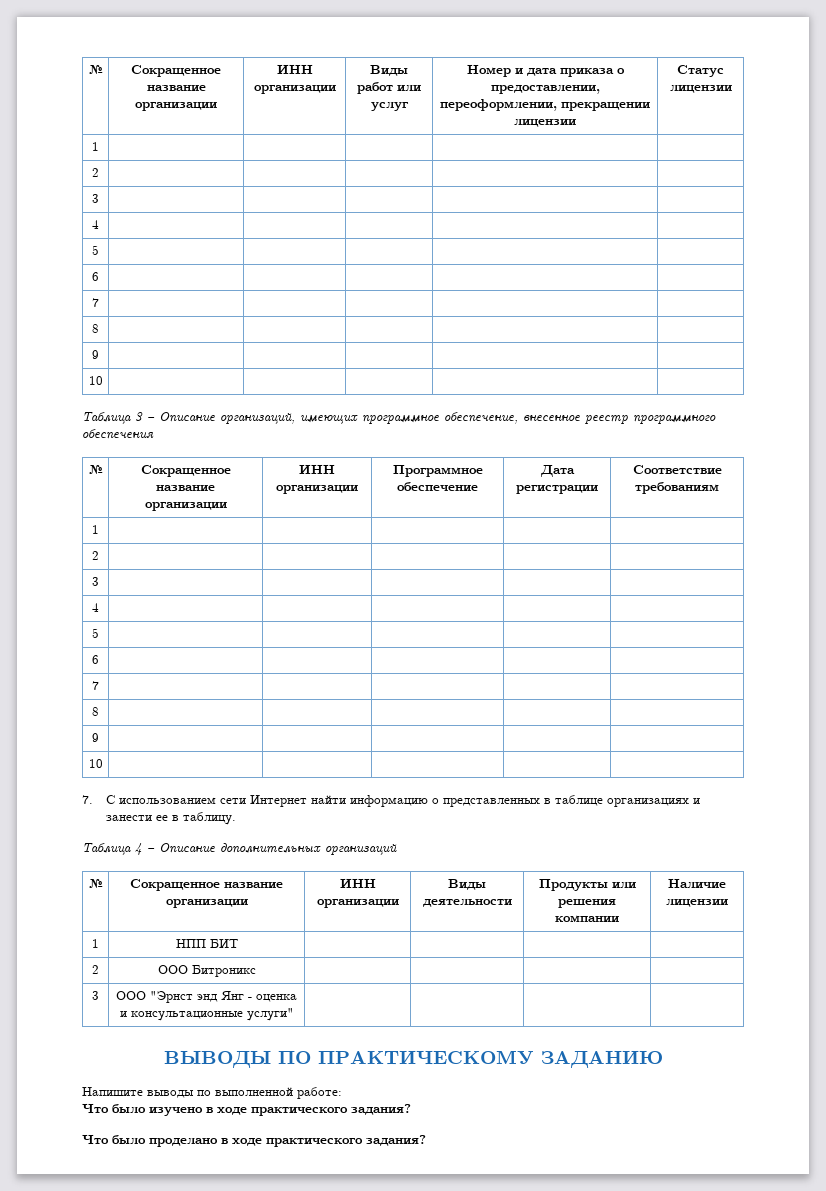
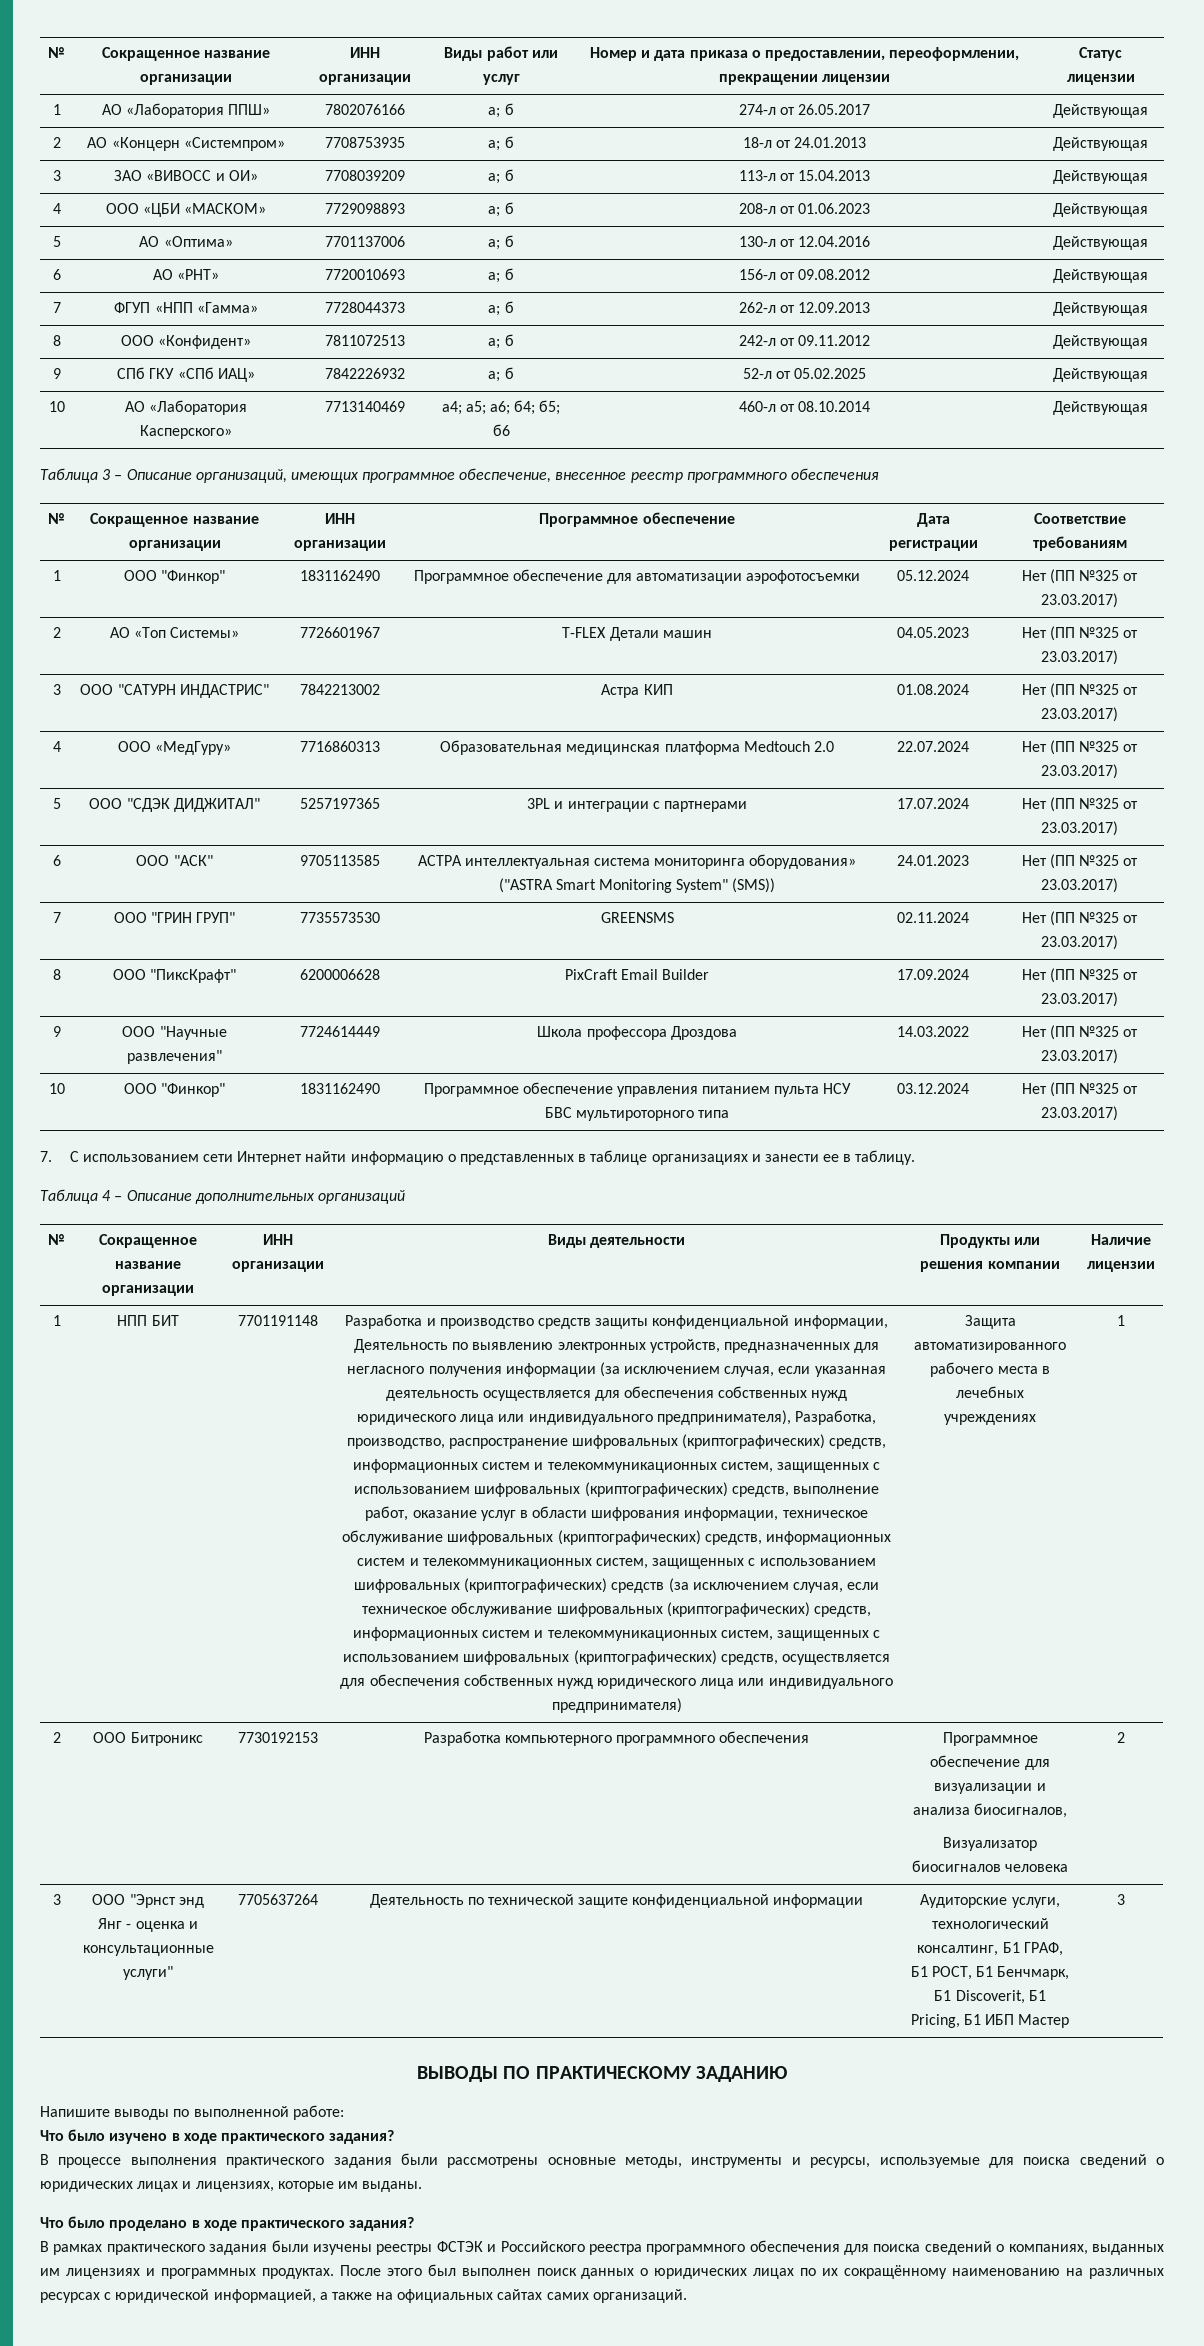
  № | Сокращенное название организации | ИНН организации | Виды работ или услуг | Номер и дата приказа о предоставлении, переоформлении, прекращении лицензии | Статус лицензии
- 1 | | | | |
- 2 | | | | |
- 3 | | | | |
- 4 | | | | |
- 5 | | | | |
- 6 | | | | |
- 7 | | | | |
- 8 | | | | |
- 9 | | | | |
- 10 | | | | |
+ 1 | АО «Лаборатория ППШ» | 7802076166 | а; б | 274-л от 26.05.2017 | Действующая
+ 2 | АО «Концерн «Системпром» | 7708753935 | а; б | 18-л от 24.01.2013 | Действующая
+ 3 | ЗАО «ВИВОСС и ОИ» | 7708039209 | а; б | 113-л от 15.04.2013 | Действующая
+ 4 | ООО «ЦБИ «МАСКОМ» | 7729098893 | а; б | 208-л от 01.06.2023 | Действующая
+ 5 | АО «Оптима» | 7701137006 | а; б | 130-л от 12.04.2016 | Действующая
+ 6 | АО «РНТ» | 7720010693 | а; б | 156-л от 09.08.2012 | Действующая
+ 7 | ФГУП «НПП «Гамма» | 7728044373 | а; б | 262-л от 12.09.2013 | Действующая
+ 8 | ООО «Конфидент» | 7811072513 | а; б | 242-л от 09.11.2012 | Действующая
+ 9 | СПб ГКУ «СПб ИАЦ» | 7842226932 | а; б | 52-л от 05.02.2025 | Действующая
+ 10 | АО «Лаборатория Касперского» | 7713140469 | а4; а5; а6; б4; б5; б6 | 460-л от 08.10.2014 | Действующая
  № | Сокращенное название организации | ИНН организации | Программное обеспечение | Дата регистрации | Соответствие требованиям
- 1 | | | | |
- 2 | | | | |
- 3 | | | | |
- 4 | | | | |
- 5 | | | | |
- 6 | | | | |
- 7 | | | | |
- 8 | | | | |
- 9 | | | | |
- 10 | | | | |
+ 1 | ООО "Финкор" | 1831162490 | Программное обеспечение для автоматизации аэрофотосъемки | 05.12.2024 | Нет (ПП №325 от 23.03.2017)
+ 2 | АО «Топ Системы» | 7726601967 | T-FLEX Детали машин | 04.05.2023 | Нет (ПП №325 от 23.03.2017)
+ 3 | ООО "САТУРН ИНДАСТРИС" | 7842213002 | Астра КИП | 01.08.2024 | Нет (ПП №325 от 23.03.2017)
+ 4 | ООО «МедГуру» | 7716860313 | Образовательная медицинская платформа Medtouch 2.0 | 22.07.2024 | Нет (ПП №325 от 23.03.2017)
+ 5 | ООО "СДЭК ДИДЖИТАЛ" | 5257197365 | 3PL и интеграции с партнерами | 17.07.2024 | Нет (ПП №325 от 23.03.2017)
+ 6 | ООО "АСК" | 9705113585 | АСТРА интеллектуальная система мониторинга оборудования» ("ASTRA Smart Monitoring System" (SMS)) | 24.01.2023 | Нет (ПП №325 от 23.03.2017)
+ 7 | ООО "ГРИН ГРУП" | 7735573530 | GREENSMS | 02.11.2024 | Нет (ПП №325 от 23.03.2017)
+ 8 | ООО "ПиксКрафт" | 6200006628 | PixCraft Email Builder | 17.09.2024 | Нет (ПП №325 от 23.03.2017)
+ 9 | ООО "Научные развлечения" | 7724614449 | Школа профессора Дроздова | 14.03.2022 | Нет (ПП №325 от 23.03.2017)
+ 10 | ООО "Финкор" | 1831162490 | Программное обеспечение управления питанием пульта НСУ БВС мультироторного типа | 03.12.2024 | Нет (ПП №325 от 23.03.2017)
- 2 | ООО Битроникс | | | |
+ 7701191148 | Разработка и производство средств защиты конфиденциальной информации, Деятельность по выявлению электронных устройств, предназначенных для негласного получения информации (за исключением случая, если указанная деятельность осуществляется для обеспечения собственных нужд юридического лица или индивидуального предпринимателя), Разработка, производство, распространение шифровальных (криптографических) средств, информационных систем и телекоммуникационных систем, защищенных с использованием шифровальных (криптографических) средств, выполнение работ, оказание услуг в области шифрования информации, техническое обслуживание шифровальных (криптографических) средств, информационных систем и телекоммуникационных систем, защищенных с использованием шифровальных (криптографических) средств (за исключением случая, если техническое обслуживание шифровальных (криптографических) средств, информационных систем и телекоммуникационных систем, защищенных с использованием шифровальных (криптографических) средств, осуществляется для обеспечения собственных нужд юридического лица или индивидуального предпринимателя) | Защита автоматизированного рабочего места в лечебных учреждениях | 1
+ 2 | ООО Битроникс | 7730192153 | Разработка компьютерного программного обеспечения | Программное обеспечение для визуализации и анализа биосигналов,
+ Визуализатор биосигналов человека | 2
- 3 | ООО "Эрнст энд Янг - оценка и консультационные услуги" | | | |
+ 3 | ООО "Эрнст энд Янг - оценка и консультационные услуги" | 7705637264 | Деятельность по технической защите конфиденциальной информации | Аудиторские услуги, технологический консалтинг, Б1 ГРАФ, Б1 РОСТ, Б1 Бенчмарк, Б1 Discoverit, Б1 Pricing, Б1 ИБП Мастер | 3
+ В процессе выполнения практического задания были рассмотрены основные методы, инструменты и ресурсы, используемые для поиска сведений о юридических лицах и лицензиях, которые им выданы.
+ В рамках практического задания были изучены реестры ФСТЭК и Российского реестра программного обеспечения для поиска сведений о компаниях, выданных им лицензиях и программных продуктах. После этого был выполнен поиск данных о юридических лицах по их сокращённому наименованию на различных ресурсах с юридической информацией, а также на официальных сайтах самих организаций.

